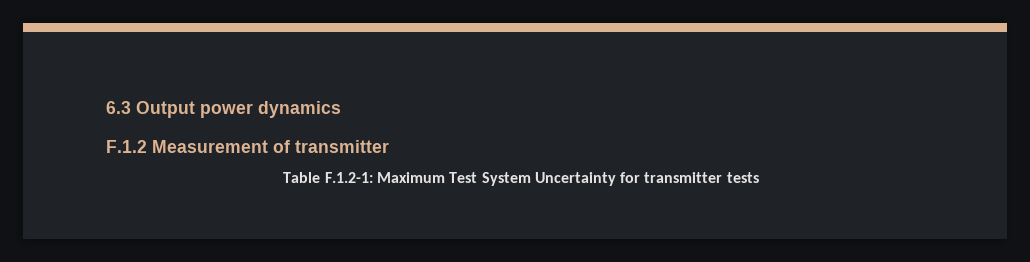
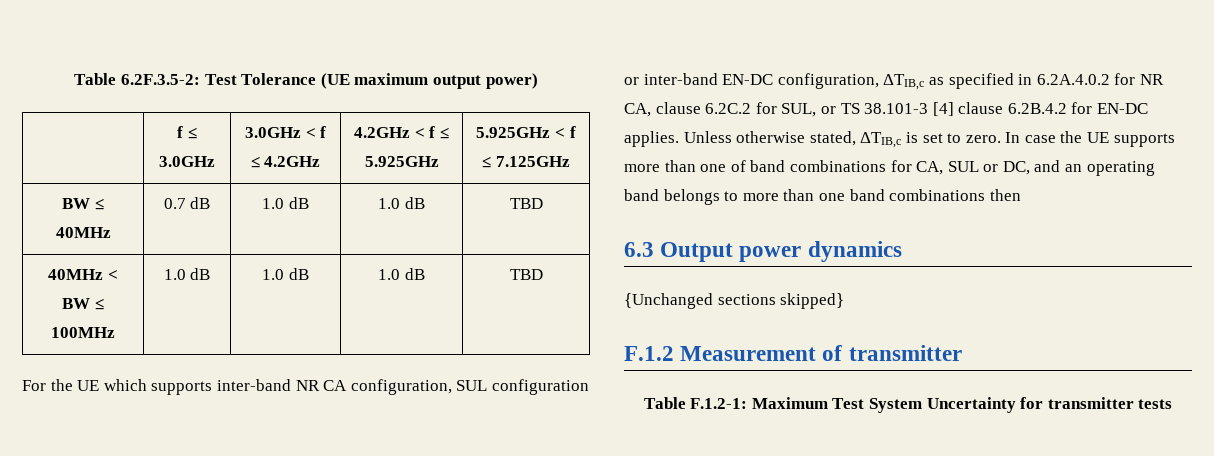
+ Table 6.2F.3.5-2: Test Tolerance (UE maximum output power)
+ | f ≤ 3.0GHz | 3.0GHz < f ≤ 4.2GHz | 4.2GHz < f ≤ 5.925GHz | 5.925GHz < f ≤ 7.125GHz
+ BW ≤ 40MHz | 0.7 dB | 1.0 dB | 1.0 dB | TBD
+ 40MHz < BW ≤ 100MHz | 1.0 dB | 1.0 dB | 1.0 dB | TBD
+ For the UE which supports inter-band NR CA configuration, SUL configuration or inter-band EN-DC configuration, ΔTIB,c as specified in 6.2A.4.0.2 for NR CA, clause 6.2C.2 for SUL, or TS 38.101-3 [4] clause 6.2B.4.2 for EN-DC applies. Unless otherwise stated, ΔTIB,c is set to zero. In case the UE supports more than one of band combinations for CA, SUL or DC, and an operating band belongs to more than one band combinations then
+ {Unchanged sections skipped}

